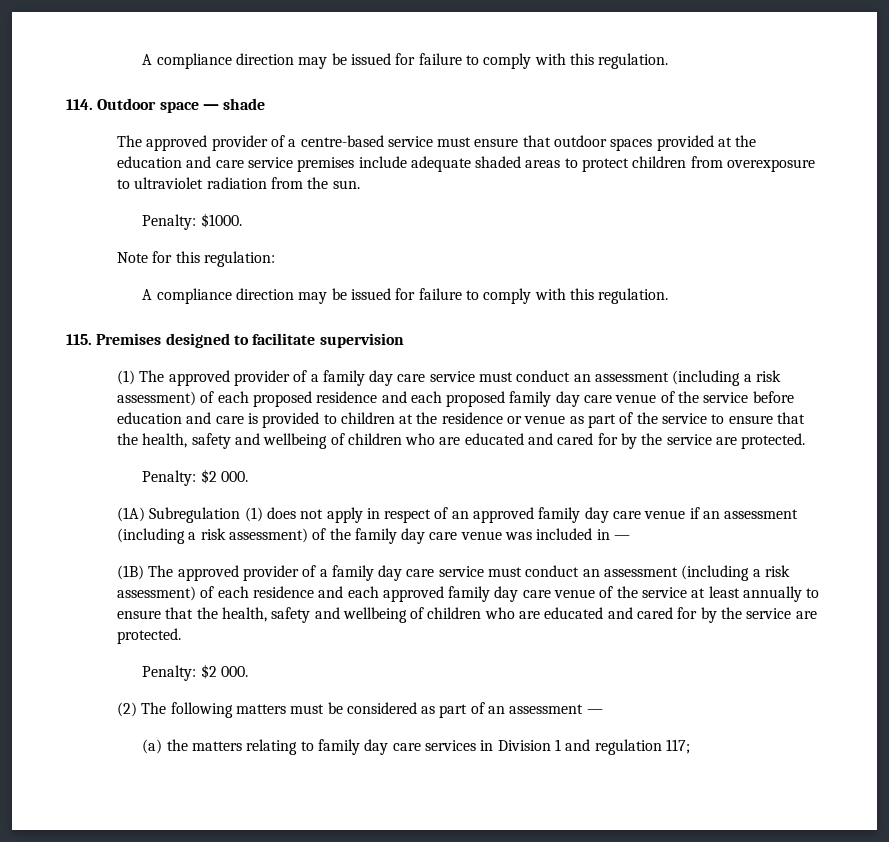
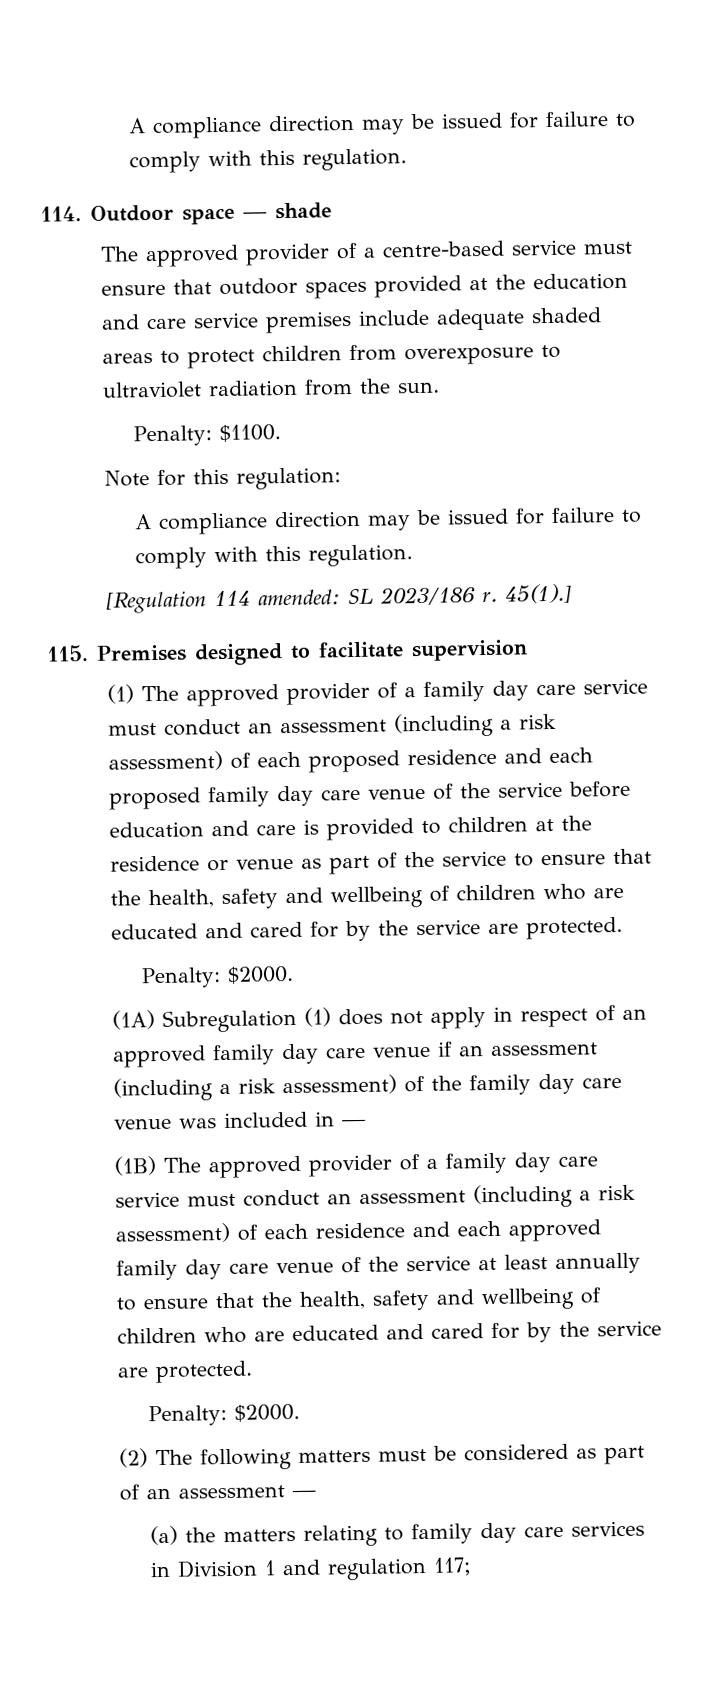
- Penalty: $1000.
+ Penalty: $1100.
+ [Regulation 114 amended: SL 2023/186 r. 45(1).]
  (1) The approved provider of a family day care service must conduct an assessment (including a risk assessment) of each proposed residence and each proposed family day care venue of the service before education and care is provided to children at the residence or venue as part of the service to ensure that the health, safety and wellbeing of children who are educated and cared for by the service are protected.
- Penalty: $2 000.
+ Penalty: $2000.
  (1B) The approved provider of a family day care service must conduct an assessment (including a risk assessment) of each residence and each approved family day care venue of the service at least annually to ensure that the health, safety and wellbeing of children who are educated and cared for by the service are protected.
- Penalty: $2 000.
+ Penalty: $2000.

